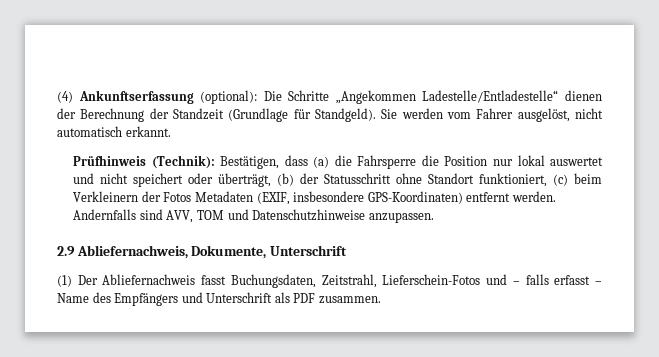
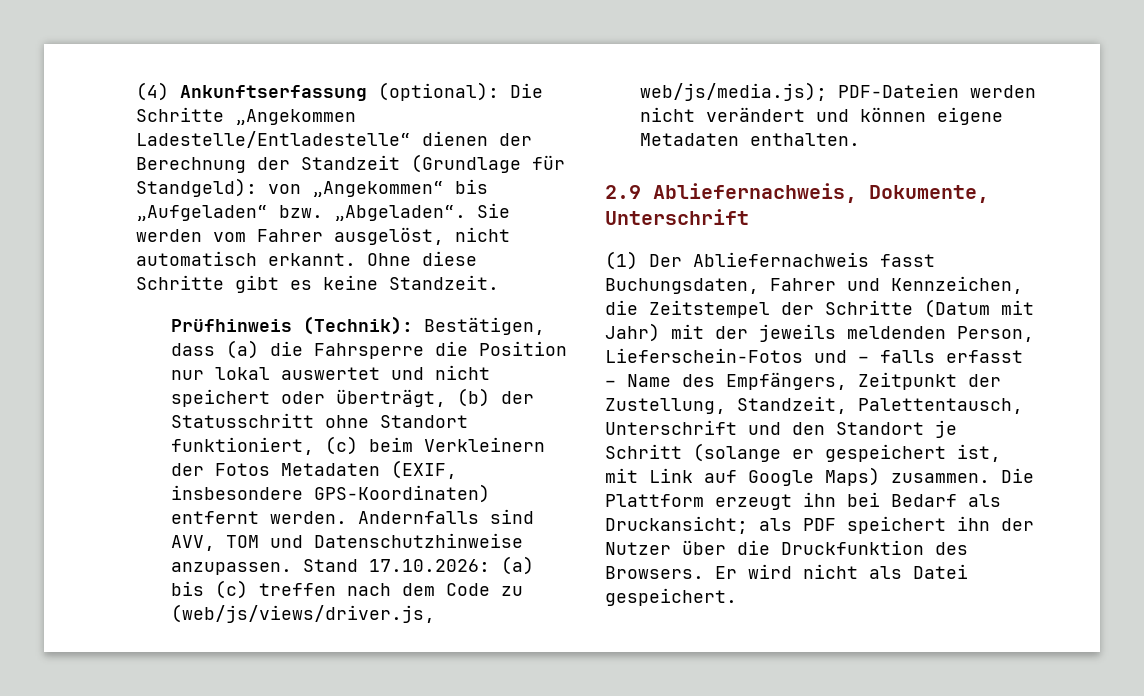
- (4) Ankunftserfassung (optional): Die Schritte „Angekommen Ladestelle/Entladestelle“ dienen der Berechnung der Standzeit (Grundlage für Standgeld).
+ (4) Ankunftserfassung (optional): Die Schritte „Angekommen Ladestelle/Entladestelle“ dienen der Berechnung der Standzeit (Grundlage für Standgeld): von „Angekommen“ bis „Aufgeladen“ bzw. „Abgeladen“.
+ Ohne diese Schritte gibt es keine Standzeit.
+ Stand 17.10.2026: (a) bis (c) treffen nach dem Code zu (web/js/views/driver.js, web/js/media.js); PDF-Dateien werden nicht verändert und können eigene Metadaten enthalten.
- (1) Der Abliefernachweis fasst Buchungsdaten, Zeitstrahl, Lieferschein-Fotos und – falls erfasst – Name des Empfängers und Unterschrift als PDF zusammen.
+ (1) Der Abliefernachweis fasst Buchungsdaten, Fahrer und Kennzeichen, die Zeitstempel der Schritte (Datum mit Jahr) mit der jeweils meldenden Person, Lieferschein-Fotos und – falls erfasst – Name des Empfängers, Zeitpunkt der Zustellung, Standzeit, Palettentausch, Unterschrift und den Standort je Schritt (solange er gespeichert ist, mit Link auf Google Maps) zusammen. Die Plattform erzeugt ihn bei Bedarf als Druckansicht; als PDF speichert ihn der Nutzer über die Druckfunktion des Browsers. Er wird nicht als Datei gespeichert.

